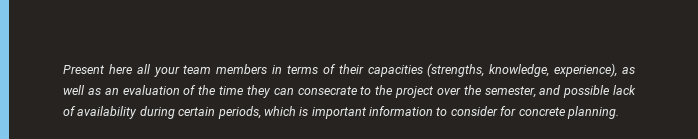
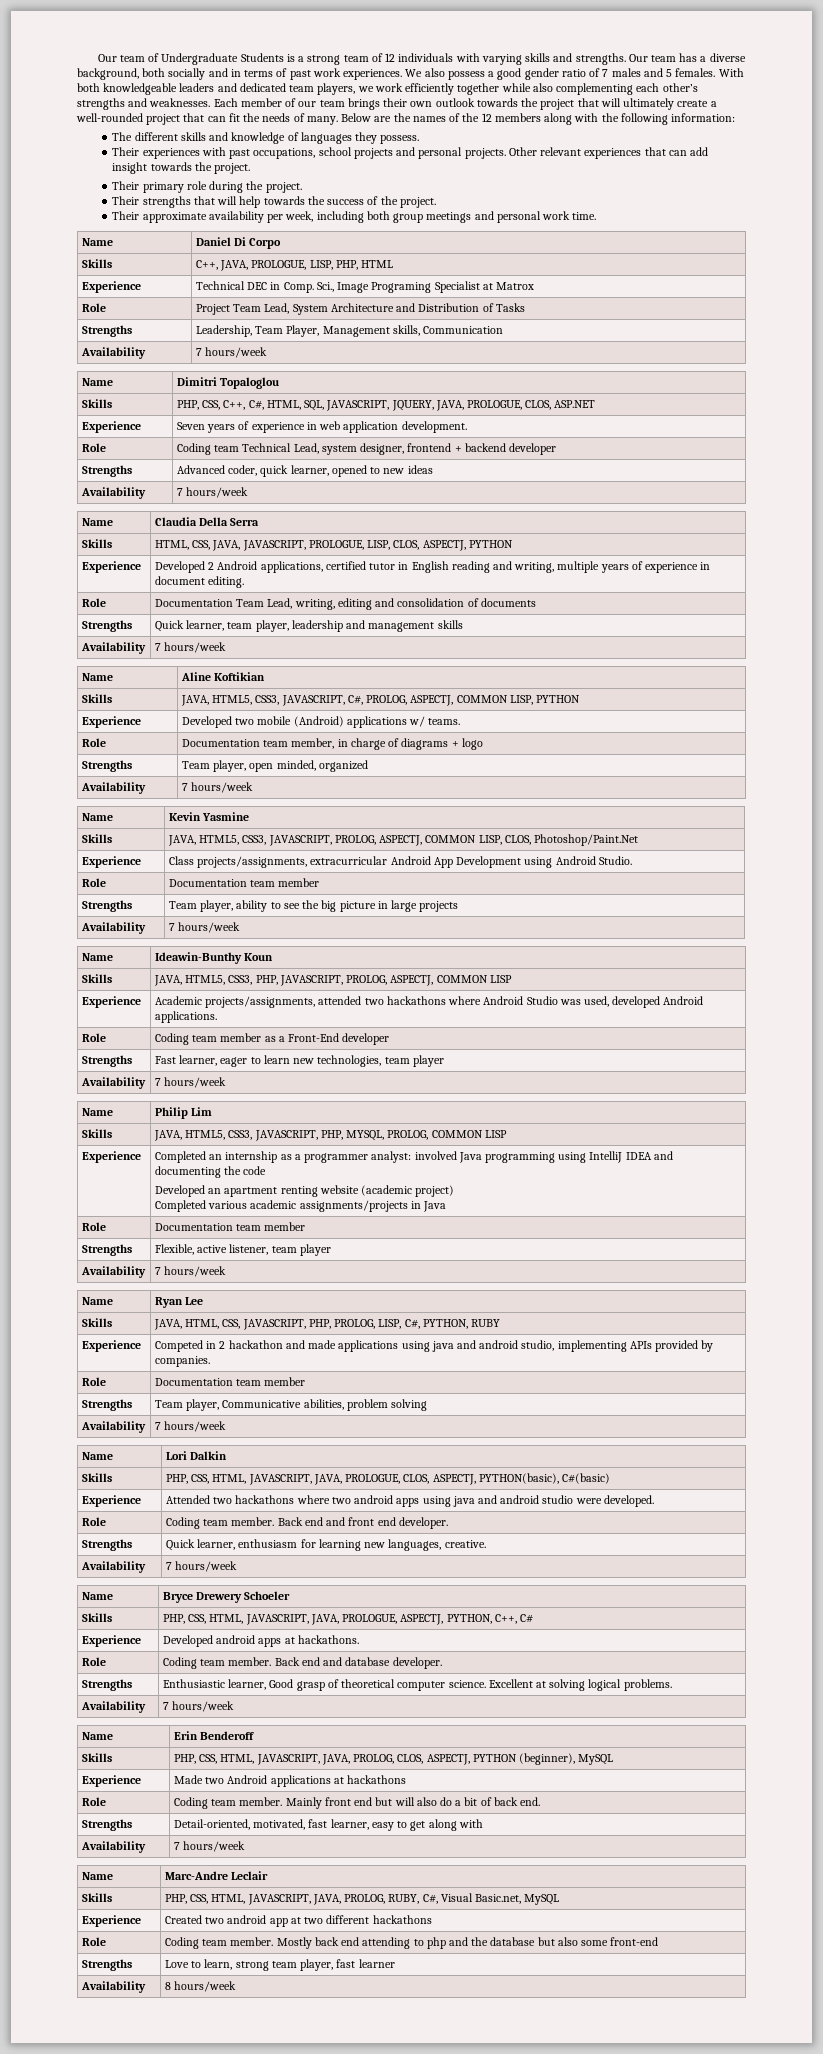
- Present here all your team members in terms of their capacities (strengths, knowledge, experience), as well as an evaluation of the time they can consecrate to the project over the semester, and possible lack of availability during certain periods, which is important information to consider for concrete planning.
+ Our team of Undergraduate Students is a strong team of 12 individuals with varying skills and strengths. Our team has a diverse background, both socially and in terms of past work experiences. We also possess a good gender ratio of 7 males and 5 females. With both knowledgeable leaders and dedicated team players, we work efficiently together while also complementing each other’s strengths and weaknesses. Each member of our team brings their own outlook towards the project that will ultimately create a well-rounded project that can fit the needs of many. Below are the names of the 12 members along with the following information:
+ The different skills and knowledge of languages they possess.
+ Their experiences with past occupations, school projects and personal projects. Other relevant experiences that can add insight towards the project.
+ Their primary role during the project.
+ Their strengths that will help towards the success of the project.
+ Their approximate availability per week, including both group meetings and personal work time.
+ Name | Daniel Di Corpo
+ Skills | C++, JAVA, PROLOGUE, LISP, PHP, HTML
+ Experience | Technical DEC in Comp. Sci., Image Programing Specialist at Matrox
+ Role | Project Team Lead, System Architecture and Distribution of Tasks
+ Strengths | Leadership, Team Player, Management skills, Communication
+ Availability | 7 hours/week
+ Name | Dimitri Topaloglou
+ Skills | PHP, CSS, C++, C#, HTML, SQL, JAVASCRIPT, JQUERY, JAVA, PROLOGUE, CLOS, ASP.NET
+ Experience | Seven years of experience in web application development.
+ Role | Coding team Technical Lead, system designer, frontend + backend developer
+ Strengths | Advanced coder, quick learner, opened to new ideas
+ Availability | 7 hours/week
+ Name | Claudia Della Serra
+ Skills | HTML, CSS, JAVA, JAVASCRIPT, PROLOGUE, LISP, CLOS, ASPECTJ, PYTHON
+ Experience | Developed 2 Android applications, certified tutor in English reading and writing, multiple years of experience in document editing.
+ Role | Documentation Team Lead, writing, editing and consolidation of documents
+ Strengths | Quick learner, team player, leadership and management skills
+ Availability | 7 hours/week
+ Name | Aline Koftikian
+ Skills | JAVA, HTML5, CSS3, JAVASCRIPT, C#, PROLOG, ASPECTJ, COMMON LISP, PYTHON
+ Experience | Developed two mobile (Android) applications w/ teams.
+ Role | Documentation team member, in charge of diagrams + logo
+ Strengths | Team player, open minded, organized
+ Availability | 7 hours/week
+ Name | Kevin Yasmine
+ Skills | JAVA, HTML5, CSS3, JAVASCRIPT, PROLOG, ASPECTJ, COMMON LISP, CLOS, Photoshop/Paint.Net
+ Experience | Class projects/assignments, extracurricular Android App Development using Android Studio.
+ Role | Documentation team member
+ Strengths | Team player, ability to see the big picture in large projects
+ Availability | 7 hours/week
+ Name | Ideawin-Bunthy Koun
+ Skills | JAVA, HTML5, CSS3, PHP, JAVASCRIPT, PROLOG, ASPECTJ, COMMON LISP
+ Experience | Academic projects/assignments, attended two hackathons where Android Studio was used, developed Android applications.
+ Role | Coding team member as a Front-End developer
+ Strengths | Fast learner, eager to learn new technologies, team player
+ Availability | 7 hours/week
+ Name | Philip Lim
+ Skills | JAVA, HTML5, CSS3, JAVASCRIPT, PHP, MYSQL, PROLOG, COMMON LISP
+ Experience | Completed an internship as a programmer analyst: involved Java programming using IntelliJ IDEA and documenting the code
+ Developed an apartment renting website (academic project)
+ Completed various academic assignments/projects in Java
+ Role | Documentation team member
+ Strengths | Flexible, active listener, team player
+ Availability | 7 hours/week
+ Name | Ryan Lee
+ Skills | JAVA, HTML, CSS, JAVASCRIPT, PHP, PROLOG, LISP, C#, PYTHON, RUBY
+ Experience | Competed in 2 hackathon and made applications using java and android studio, implementing APIs provided by companies.
+ Role | Documentation team member
+ Strengths | Team player, Communicative abilities, problem solving
+ Availability | 7 hours/week
+ Name | Lori Dalkin
+ Skills | PHP, CSS, HTML, JAVASCRIPT, JAVA, PROLOGUE, CLOS, ASPECTJ, PYTHON(basic), C#(basic)
+ Experience | Attended two hackathons where two android apps using java and android studio were developed.
+ Role | Coding team member. Back end and front end developer.
+ Strengths | Quick learner, enthusiasm for learning new languages, creative.
+ Availability | 7 hours/week
+ Name | Bryce Drewery Schoeler
+ Skills | PHP, CSS, HTML, JAVASCRIPT, JAVA, PROLOGUE, ASPECTJ, PYTHON, C++, C#
+ Experience | Developed android apps at hackathons.
+ Role | Coding team member. Back end and database developer.
+ Strengths | Enthusiastic learner, Good grasp of theoretical computer science. Excellent at solving logical problems.
+ Availability | 7 hours/week
+ Name | Erin Benderoff
+ Skills | PHP, CSS, HTML, JAVASCRIPT, JAVA, PROLOG, CLOS, ASPECTJ, PYTHON (beginner), MySQL
+ Experience | Made two Android applications at hackathons
+ Role | Coding team member. Mainly front end but will also do a bit of back end.
+ Strengths | Detail-oriented, motivated, fast learner, easy to get along with
+ Availability | 7 hours/week
+ Name | Marc-Andre Leclair
+ Skills | PHP, CSS, HTML, JAVASCRIPT, JAVA, PROLOG, RUBY, C#, Visual Basic.net, MySQL
+ Experience | Created two android app at two different hackathons
+ Role | Coding team member. Mostly back end attending to php and the database but also some front-end
+ Strengths | Love to learn, strong team player, fast learner
+ Availability | 8 hours/week

